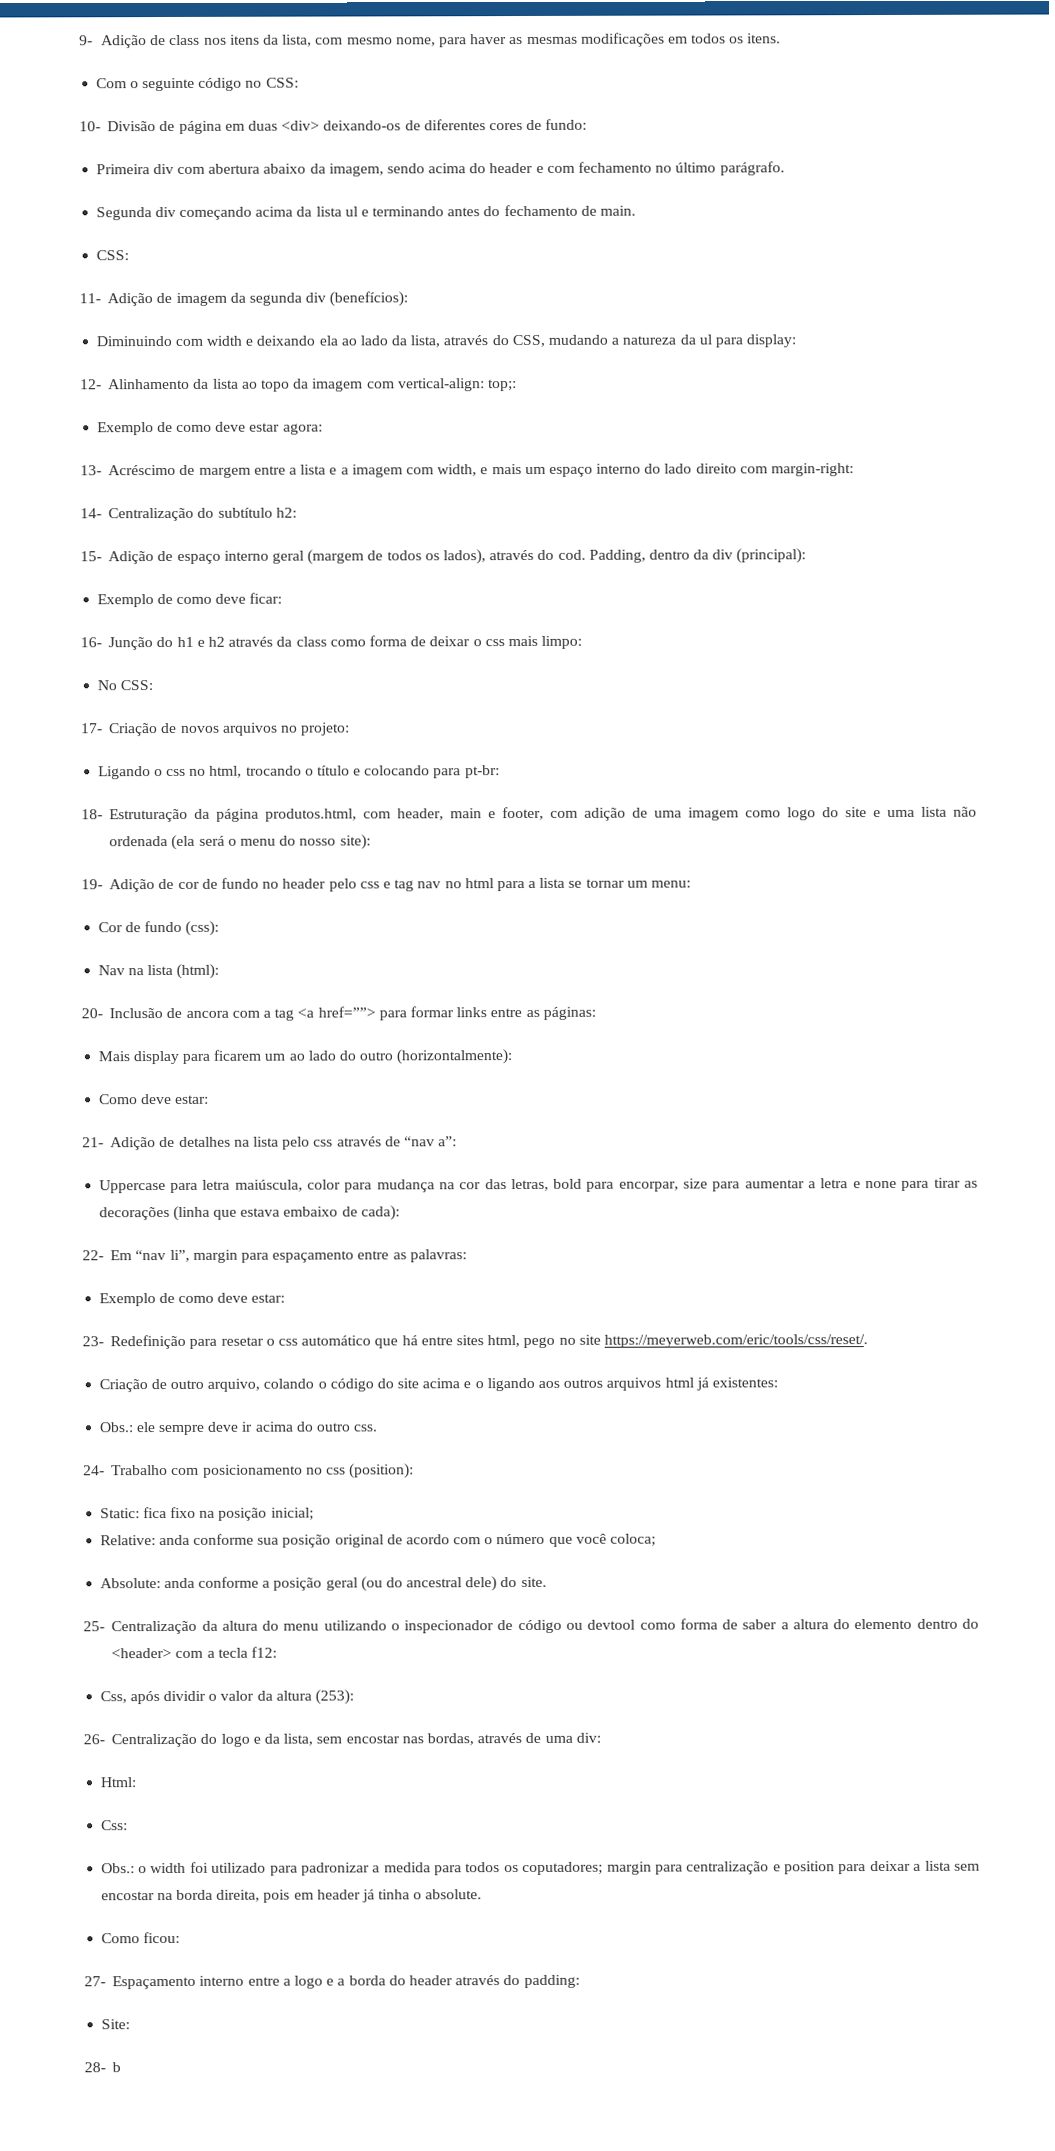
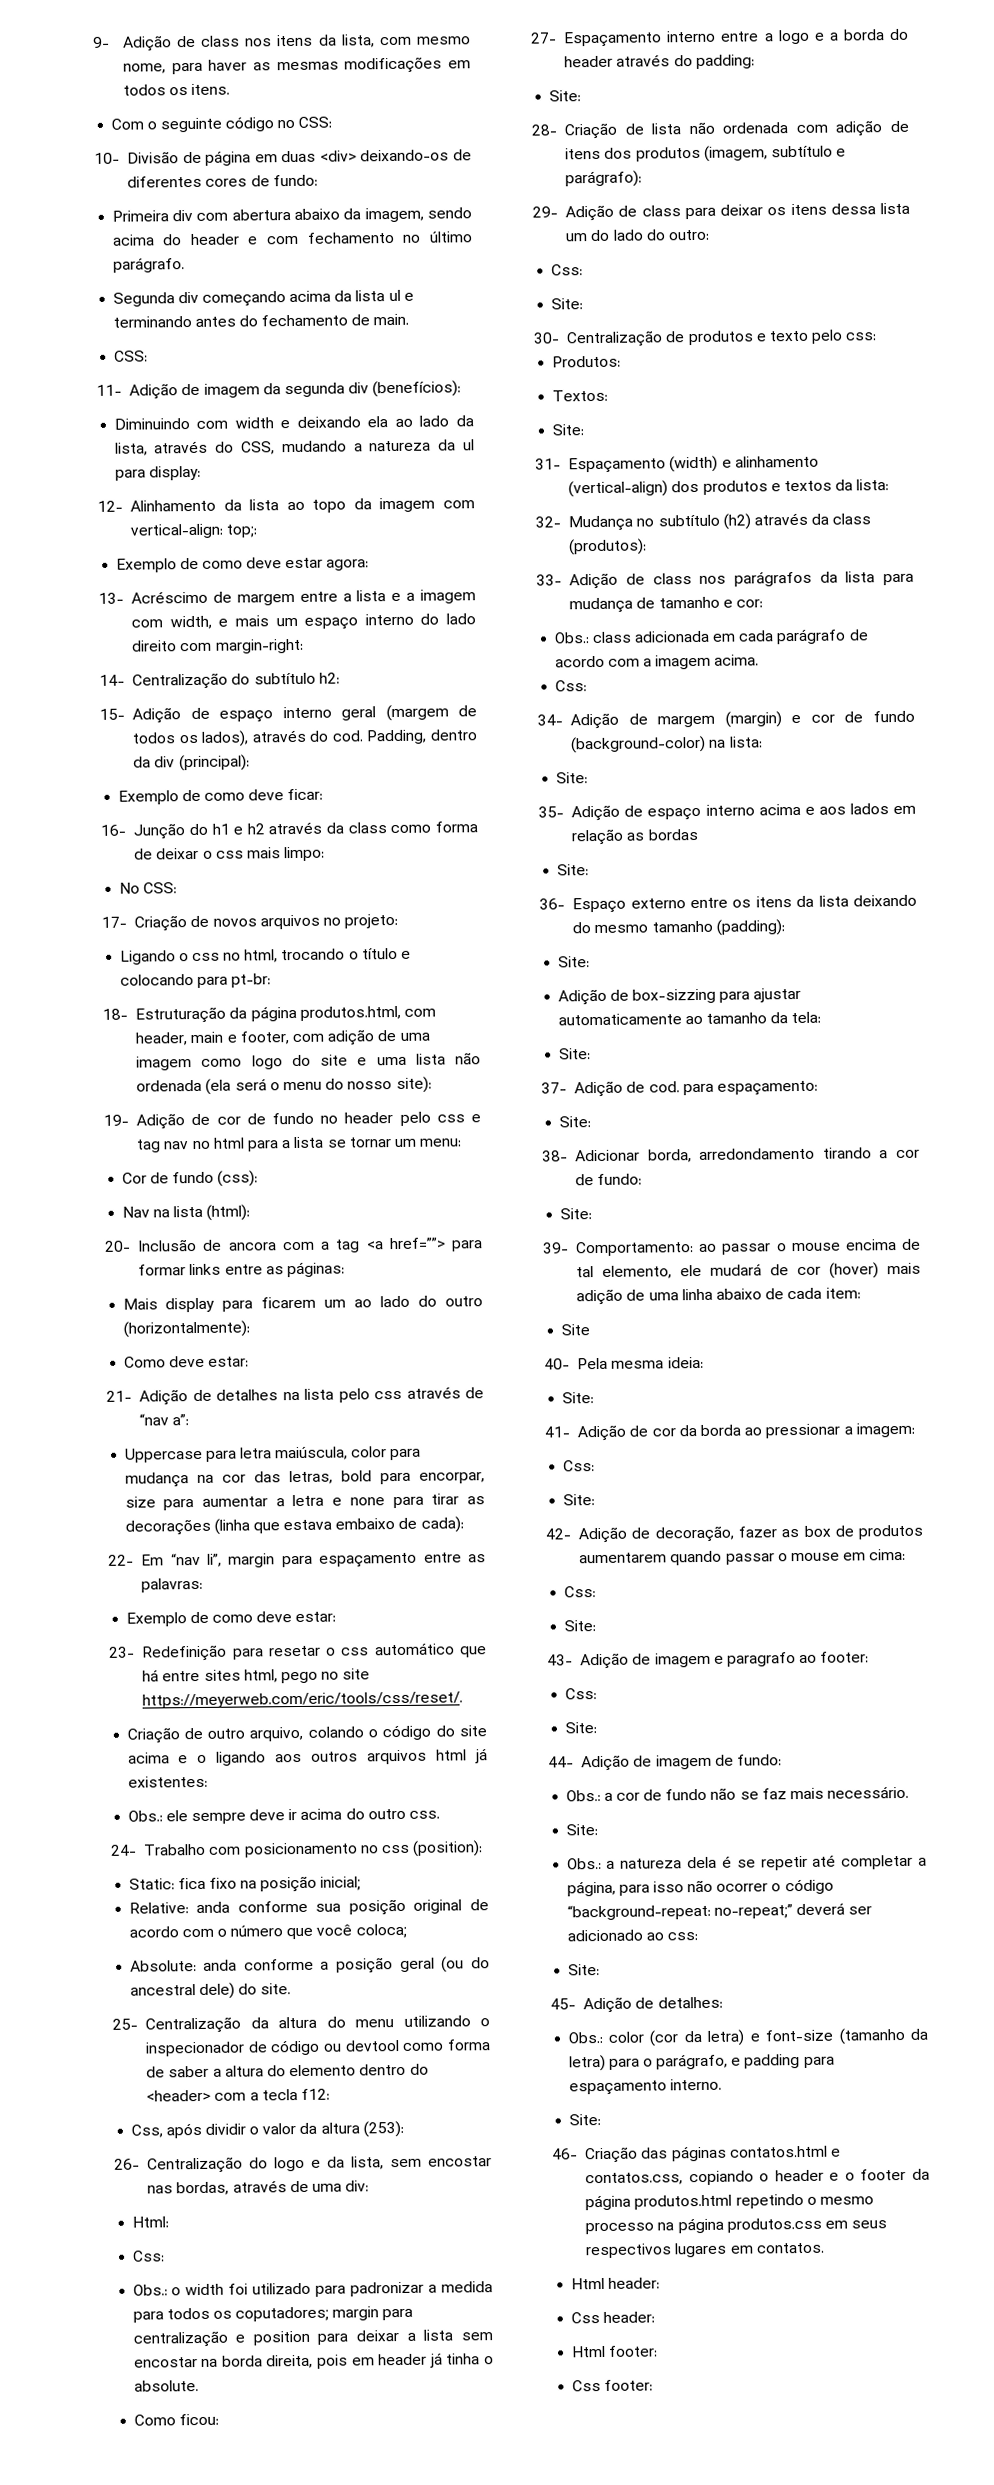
- 28- b
+ 28- Criação de lista não ordenada com adição de itens dos produtos (imagem, subtítulo e parágrafo):
+ 29- Adição de class para deixar os itens dessa lista um do lado do outro:
+ Css:
+ Site:
+ 30- Centralização de produtos e texto pelo css:
+ Produtos:
+ Textos:
+ Site:
+ 31- Espaçamento (width) e alinhamento (vertical-align) dos produtos e textos da lista:
+ 32- Mudança no subtítulo (h2) através da class (produtos):
+ 33- Adição de class nos parágrafos da lista para mudança de tamanho e cor:
+ Obs.: class adicionada em cada parágrafo de acordo com a imagem acima.
+ Css:
+ 34- Adição de margem (margin) e cor de fundo (background-color) na lista:
+ Site:
+ 35- Adição de espaço interno acima e aos lados em relação as bordas
+ Site:
+ 36- Espaço externo entre os itens da lista deixando do mesmo tamanho (padding):
+ Site:
+ Adição de box-sizzing para ajustar automaticamente ao tamanho da tela:
+ Site:
+ 37- Adição de cod. para espaçamento:
+ Site:
+ 38- Adicionar borda, arredondamento tirando a cor de fundo:
+ Site:
+ 39- Comportamento: ao passar o mouse encima de tal elemento, ele mudará de cor (hover) mais adição de uma linha abaixo de cada item:
+ Site
+ 40- Pela mesma ideia:
+ Site:
+ 41- Adição de cor da borda ao pressionar a imagem:
+ Css:
+ Site:
+ 42- Adição de decoração, fazer as box de produtos aumentarem quando passar o mouse em cima:
+ Css:
+ Site:
+ 43- Adição de imagem e paragrafo ao footer:
+ Css:
+ Site:
+ 44- Adição de imagem de fundo:
+ Obs.: a cor de fundo não se faz mais necessário.
+ Site:
+ Obs.: a natureza dela é se repetir até completar a página, para isso não ocorrer o código “background-repeat: no-repeat;” deverá ser adicionado ao css:
+ Site:
+ 45- Adição de detalhes:
+ Obs.: color (cor da letra) e font-size (tamanho da letra) para o parágrafo, e padding para espaçamento interno.
+ Site:
+ 46- Criação das páginas contatos.html e contatos.css, copiando o header e o footer da página produtos.html repetindo o mesmo processo na página produtos.css em seus respectivos lugares em contatos.
+ Html header:
+ Css header:
+ Html footer:
+ Css footer:

